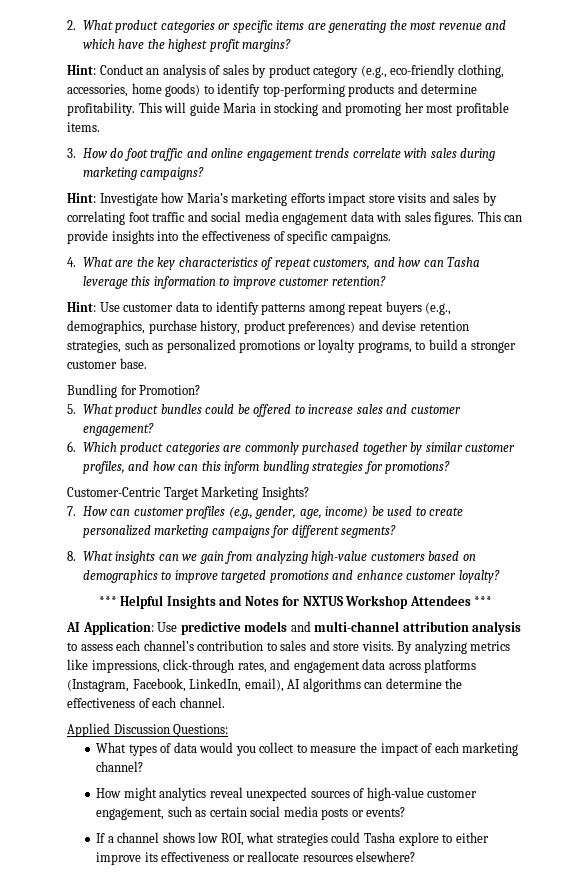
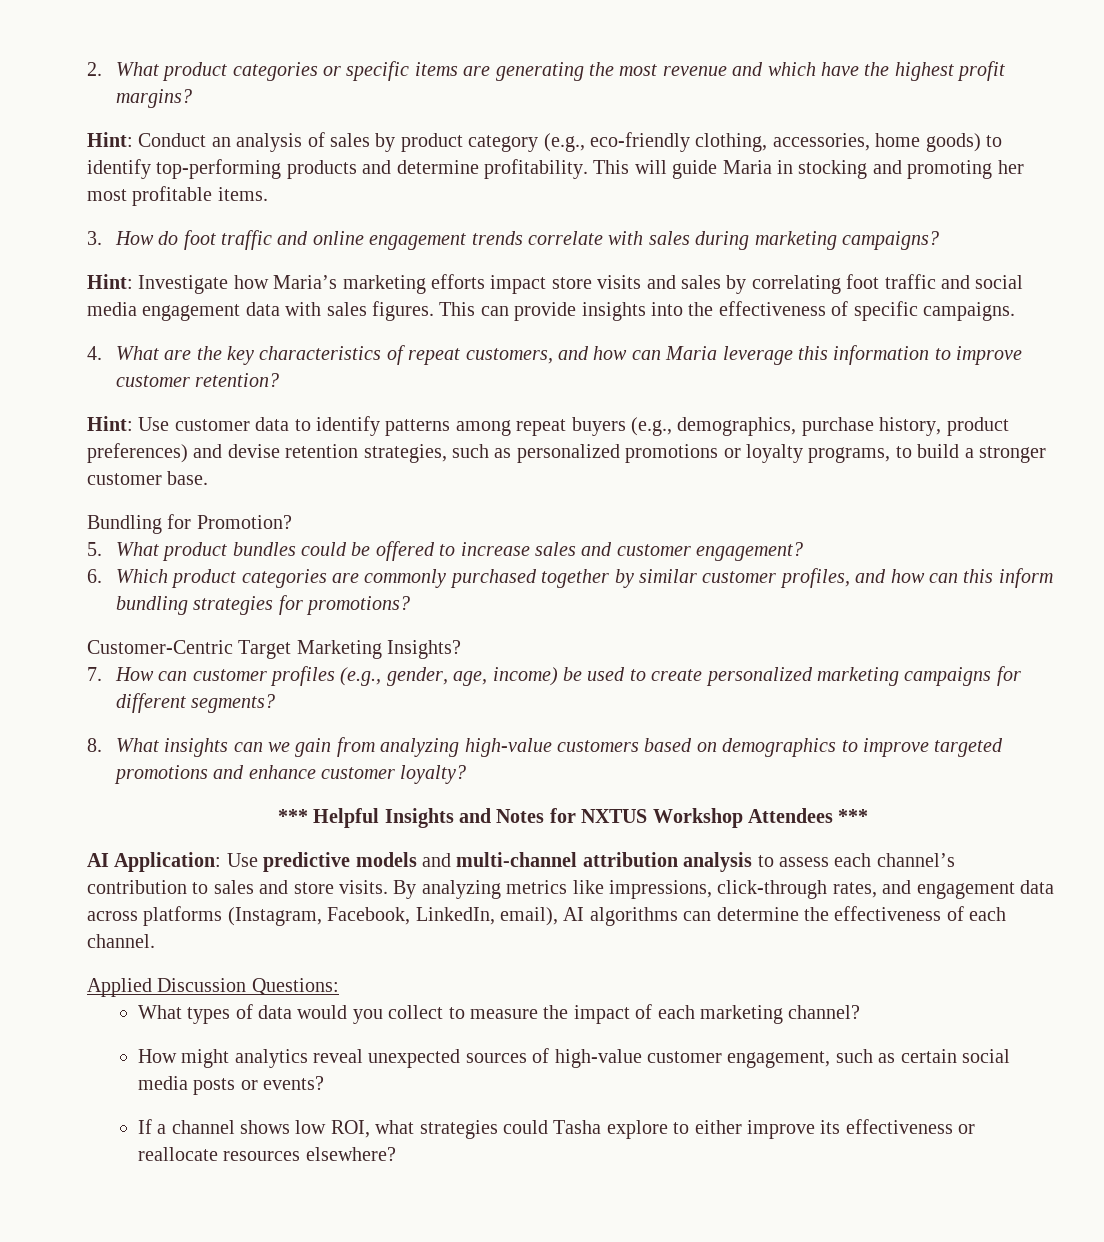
- 4. What are the key characteristics of repeat customers, and how can Tasha leverage this information to improve customer retention?
+ 4. What are the key characteristics of repeat customers, and how can Maria leverage this information to improve customer retention?

